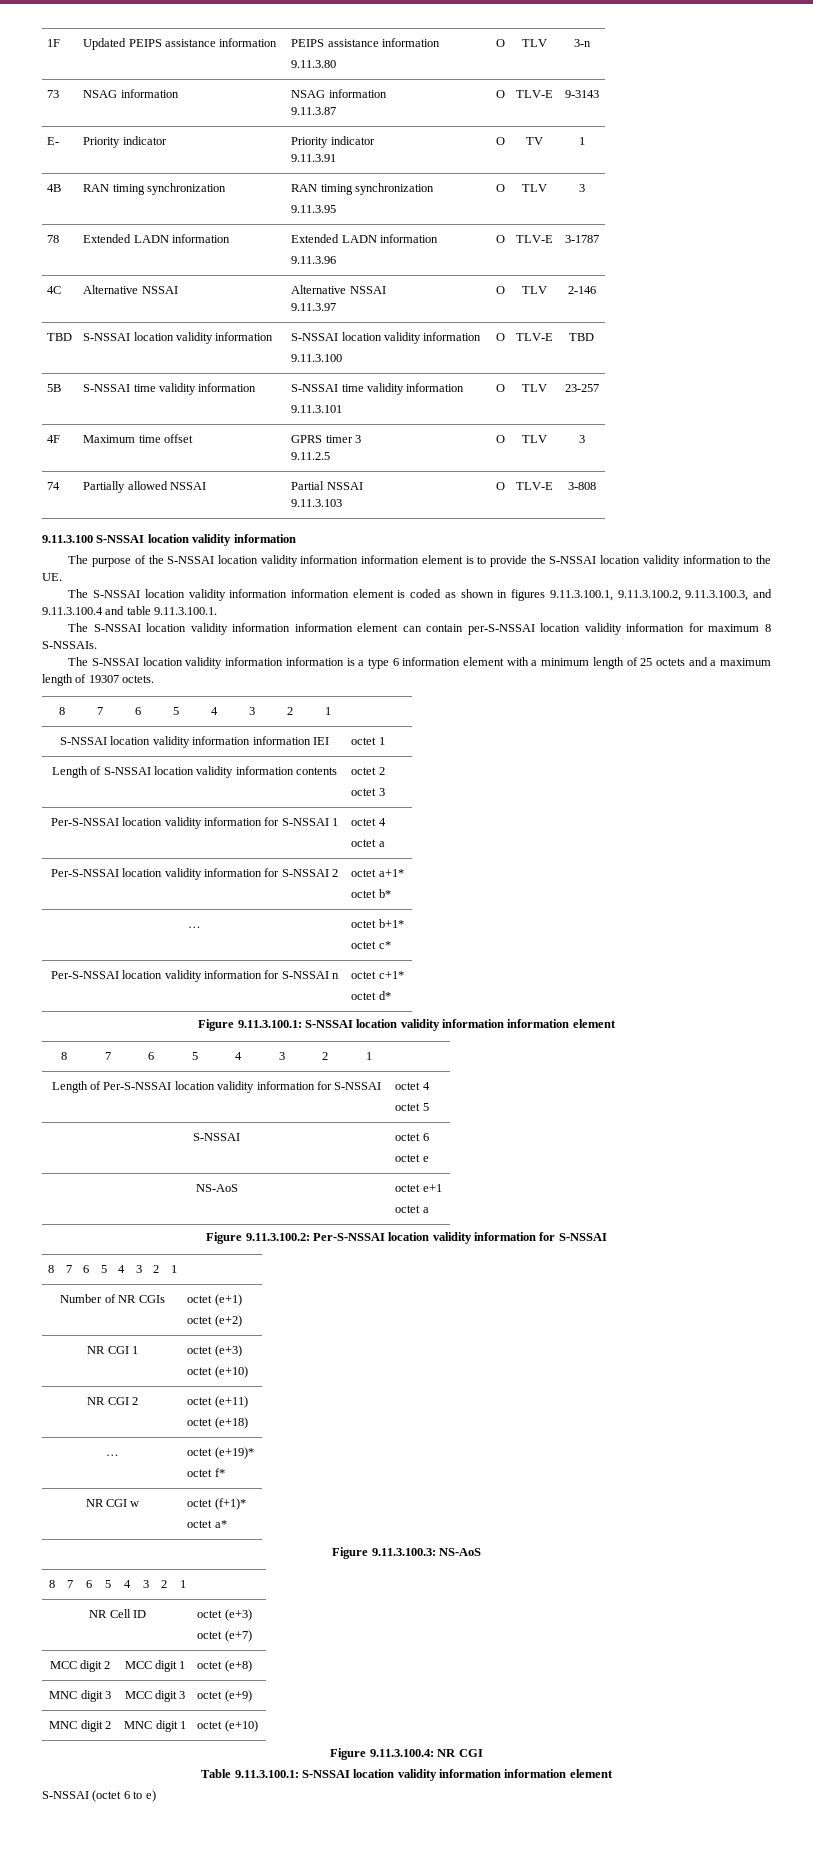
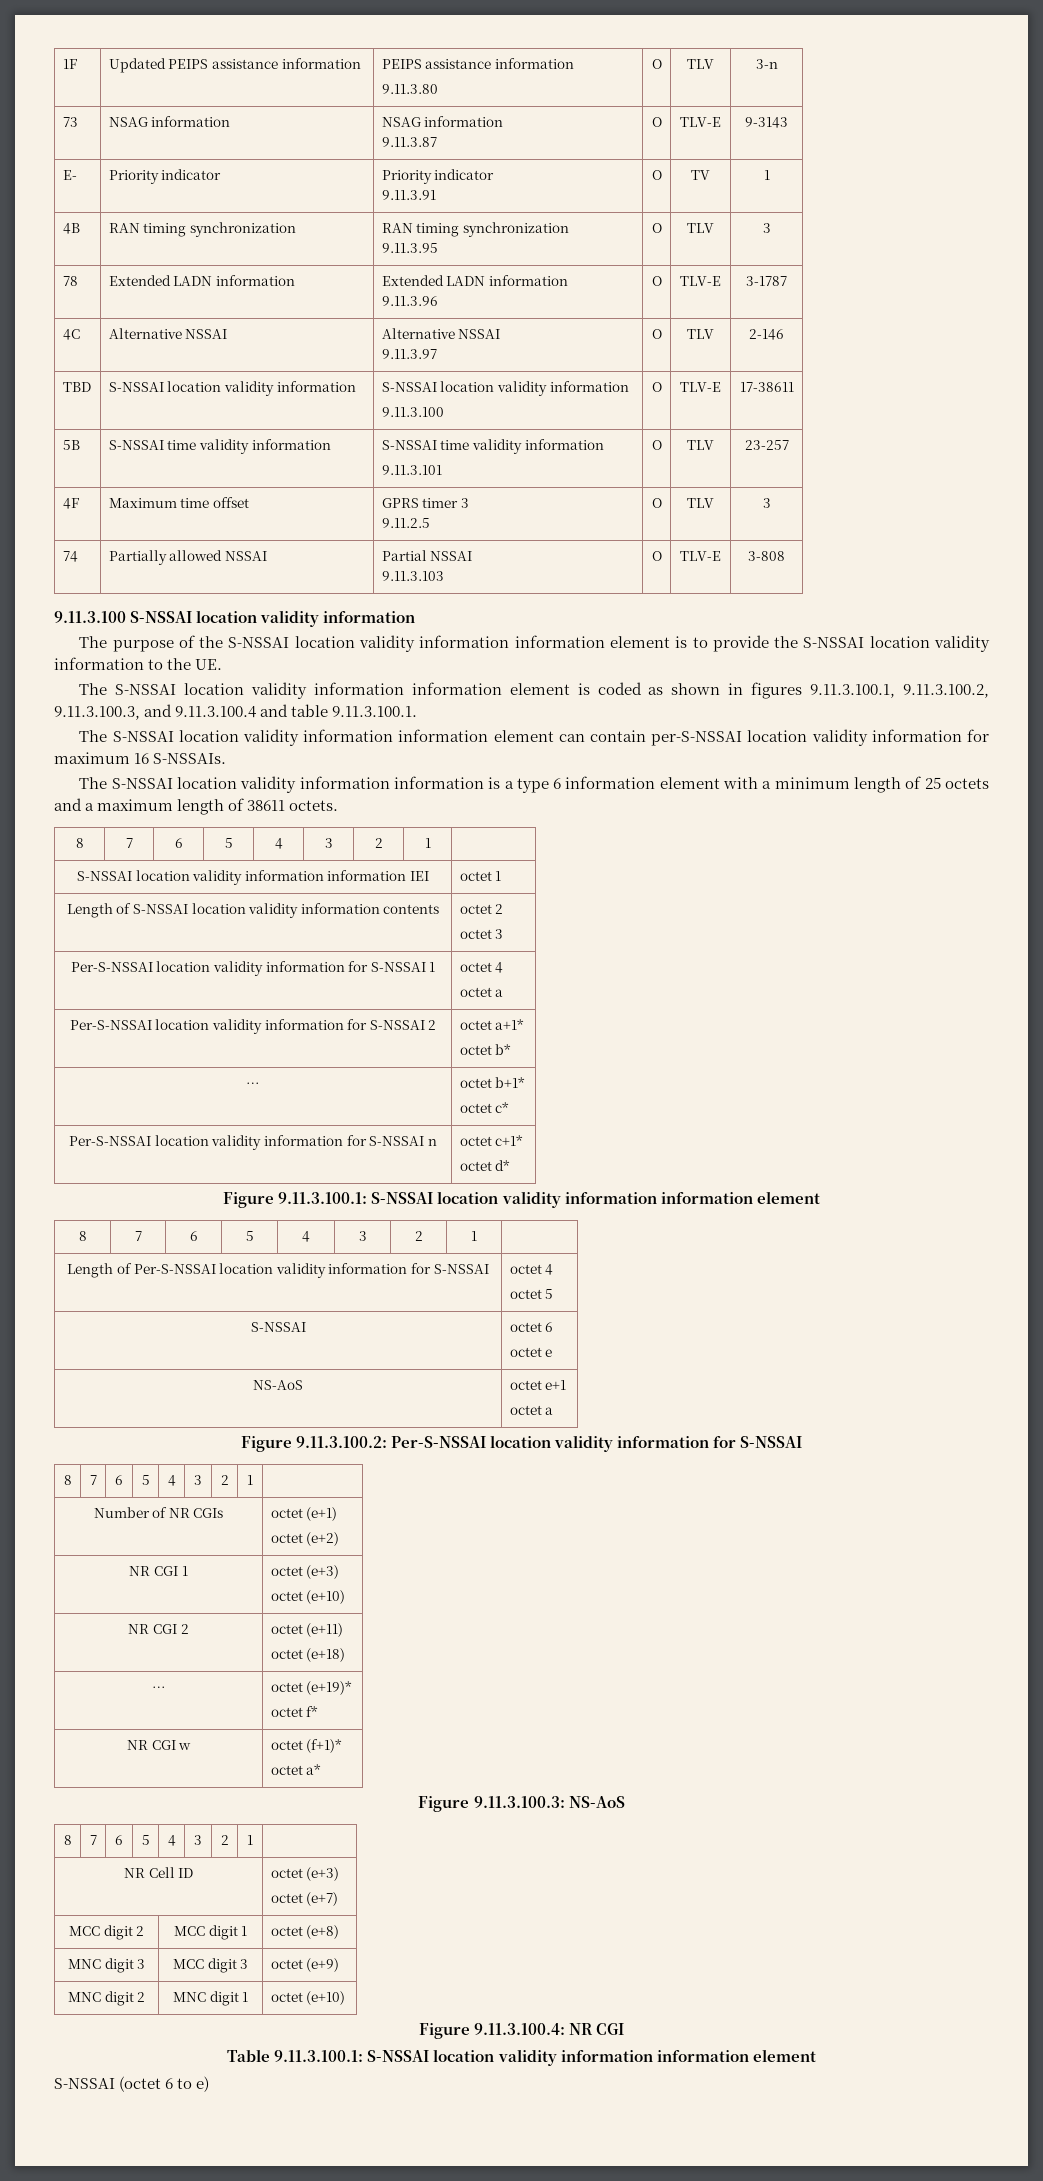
  TBD | S-NSSAI location validity information | S-NSSAI location validity information
- 9.11.3.100 | O | TLV-E | TBD
+ 9.11.3.100 | O | TLV-E | 17-38611
- The S-NSSAI location validity information information element can contain per-S-NSSAI location validity information for maximum 8 S-NSSAIs.
+ The S-NSSAI location validity information information element can contain per-S-NSSAI location validity information for maximum 16 S-NSSAIs.
- The S-NSSAI location validity information information is a type 6 information element with a minimum length of 25 octets and a maximum length of 19307 octets.
+ The S-NSSAI location validity information information is a type 6 information element with a minimum length of 25 octets and a maximum length of 38611 octets.

